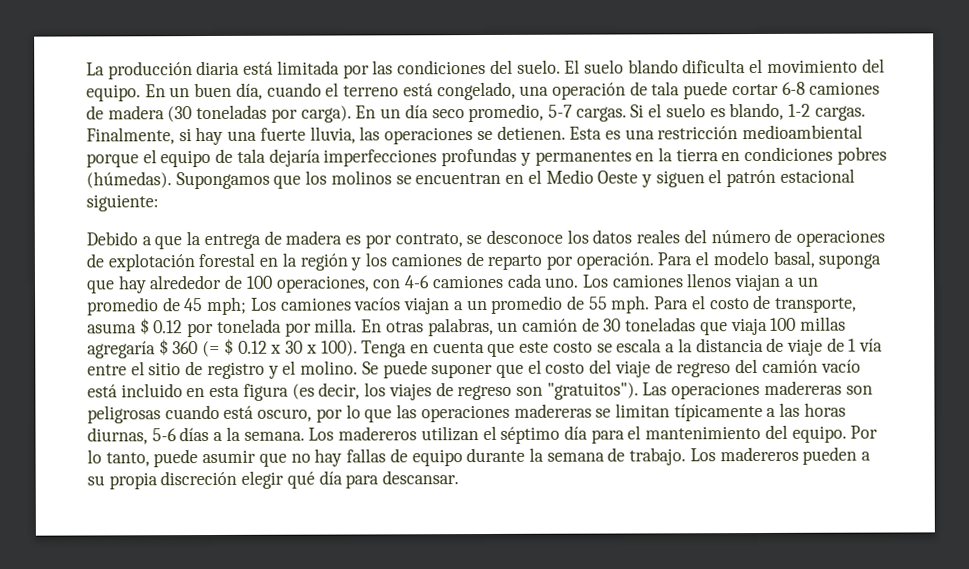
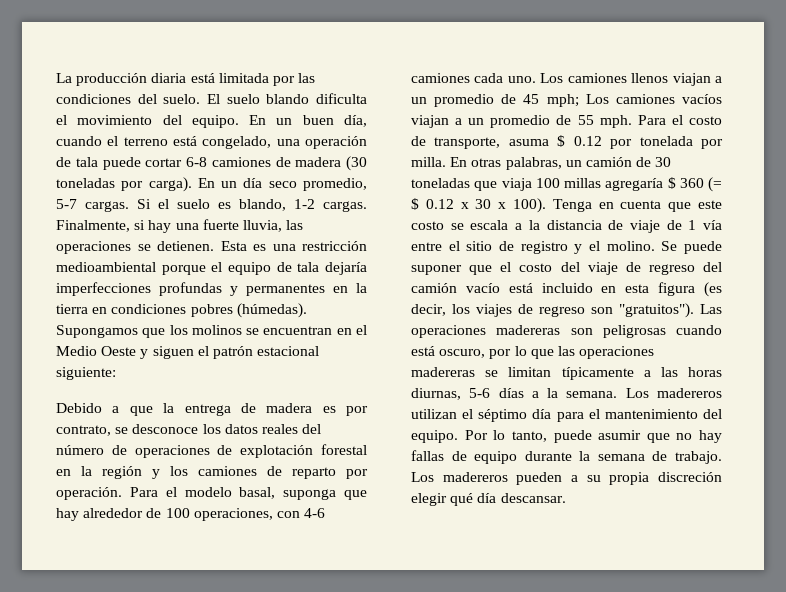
- Los madereros pueden a su propia discreción elegir qué día para descansar.
+ Los madereros pueden a su propia discreción elegir qué día descansar.

